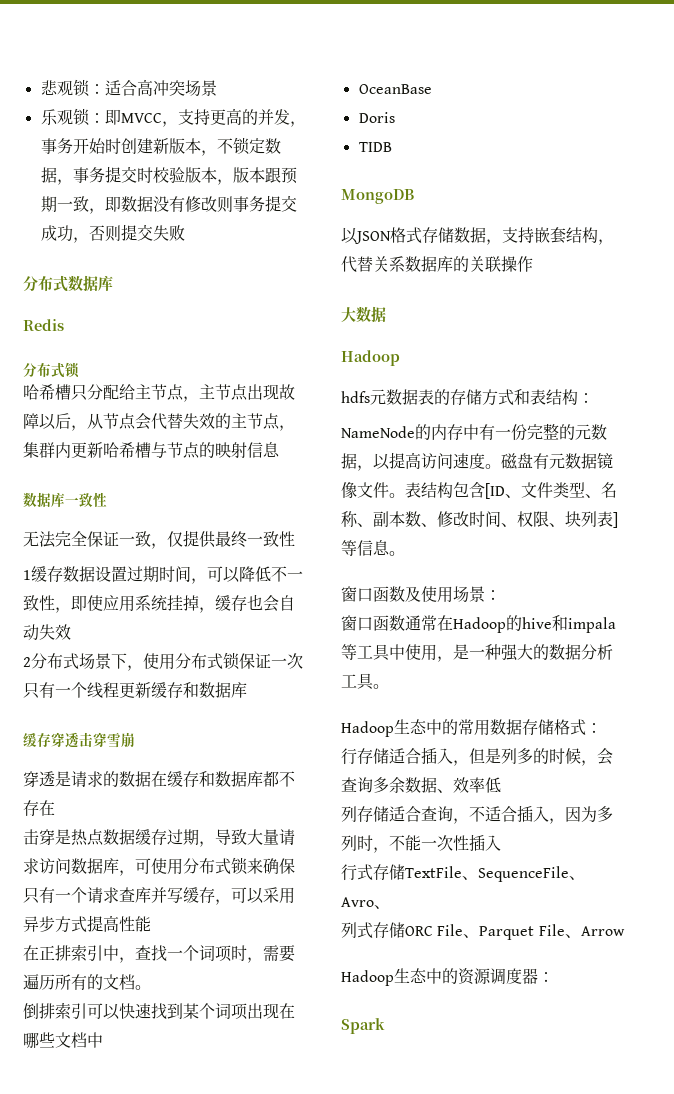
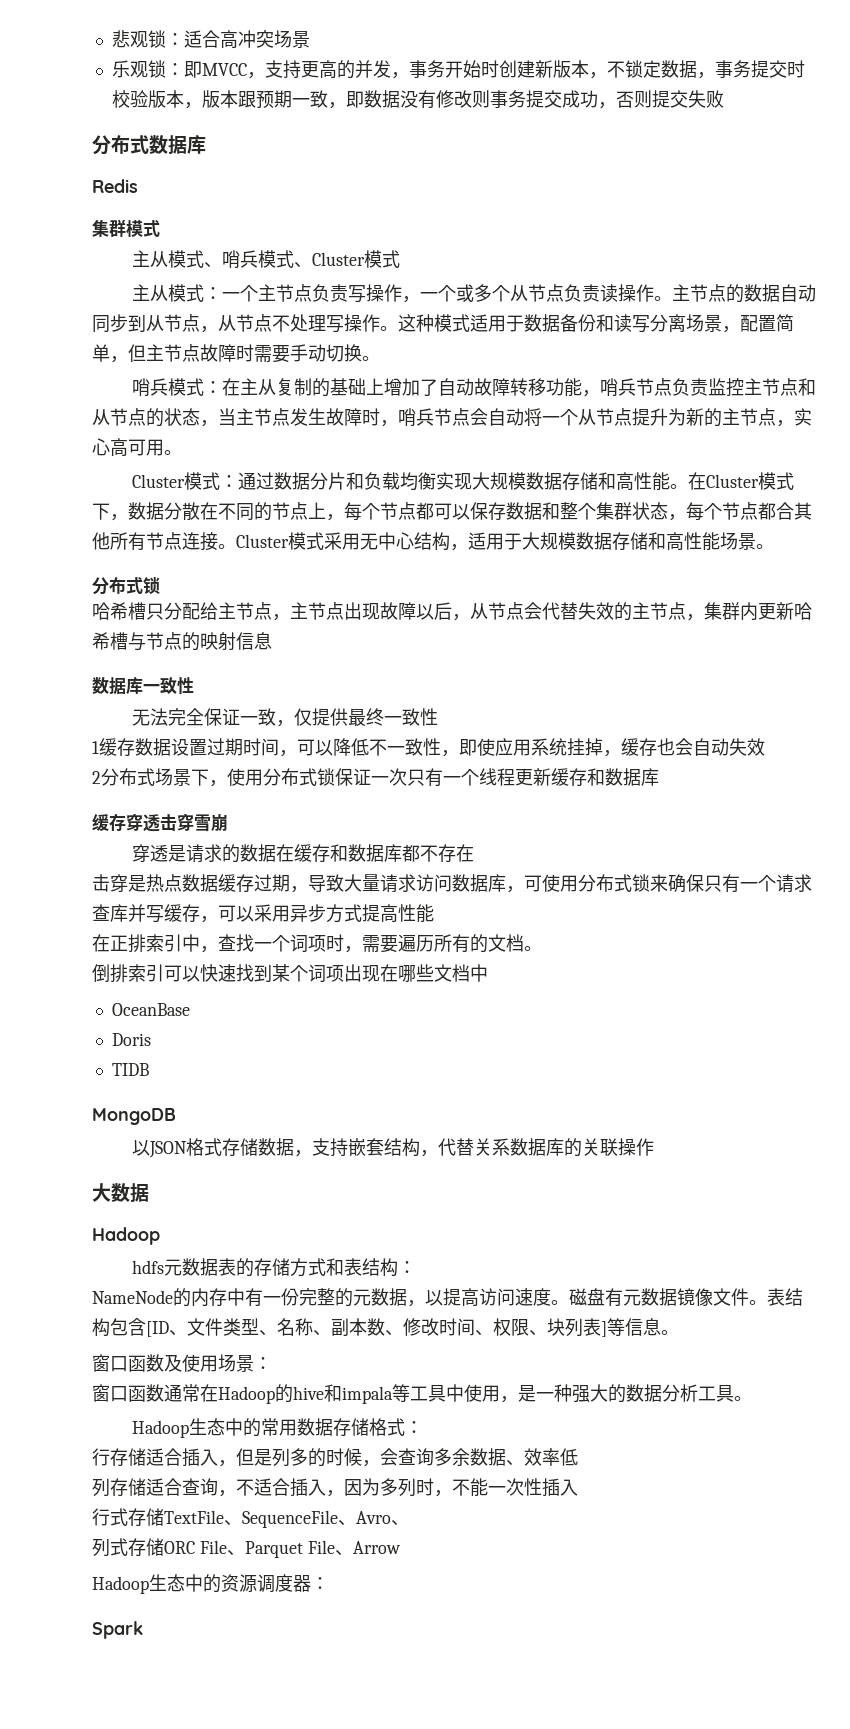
+ 集群模式
+ 主从模式、哨兵模式、Cluster模式
+ 主从模式：一个主节点负责写操作，一个或多个从节点负责读操作。主节点的数据自动同步到从节点，从节点不处理写操作。这种模式适用于数据备份和读写分离场景，配置简单，但主节点故障时需要手动切换。
+ 哨兵模式：在主从复制的基础上增加了自动故障转移功能，哨兵节点负责监控主节点和从节点的状态，当主节点发生故障时，哨兵节点会自动将一个从节点提升为新的主节点，实心高可用。
+ Cluster模式：通过数据分片和负载均衡实现大规模数据存储和高性能。在Cluster模式下，数据分散在不同的节点上，每个节点都可以保存数据和整个集群状态，每个节点都合其他所有节点连接。Cluster模式采用无中心结构，适用于大规模数据存储和高性能场景。

